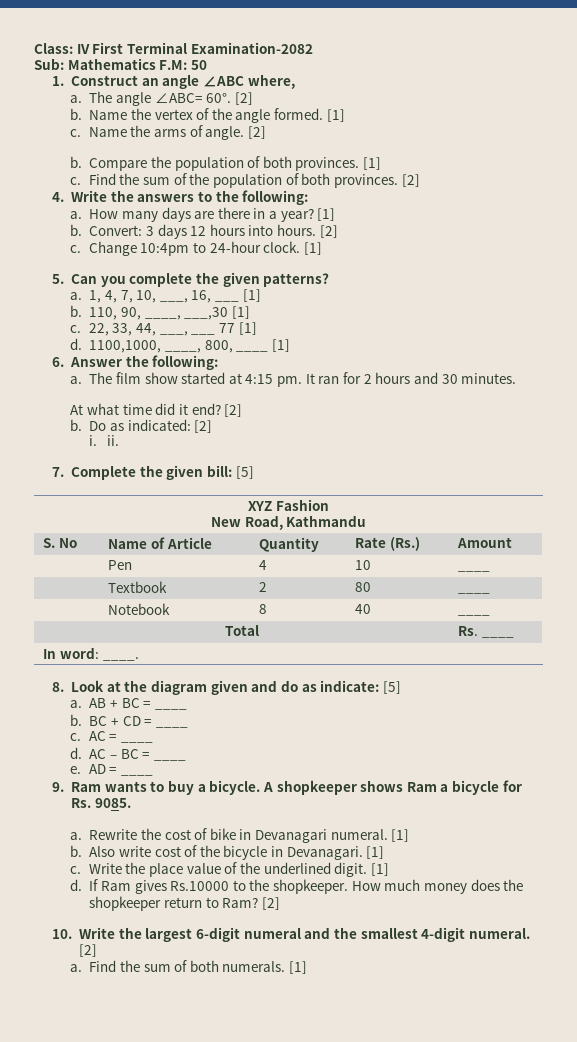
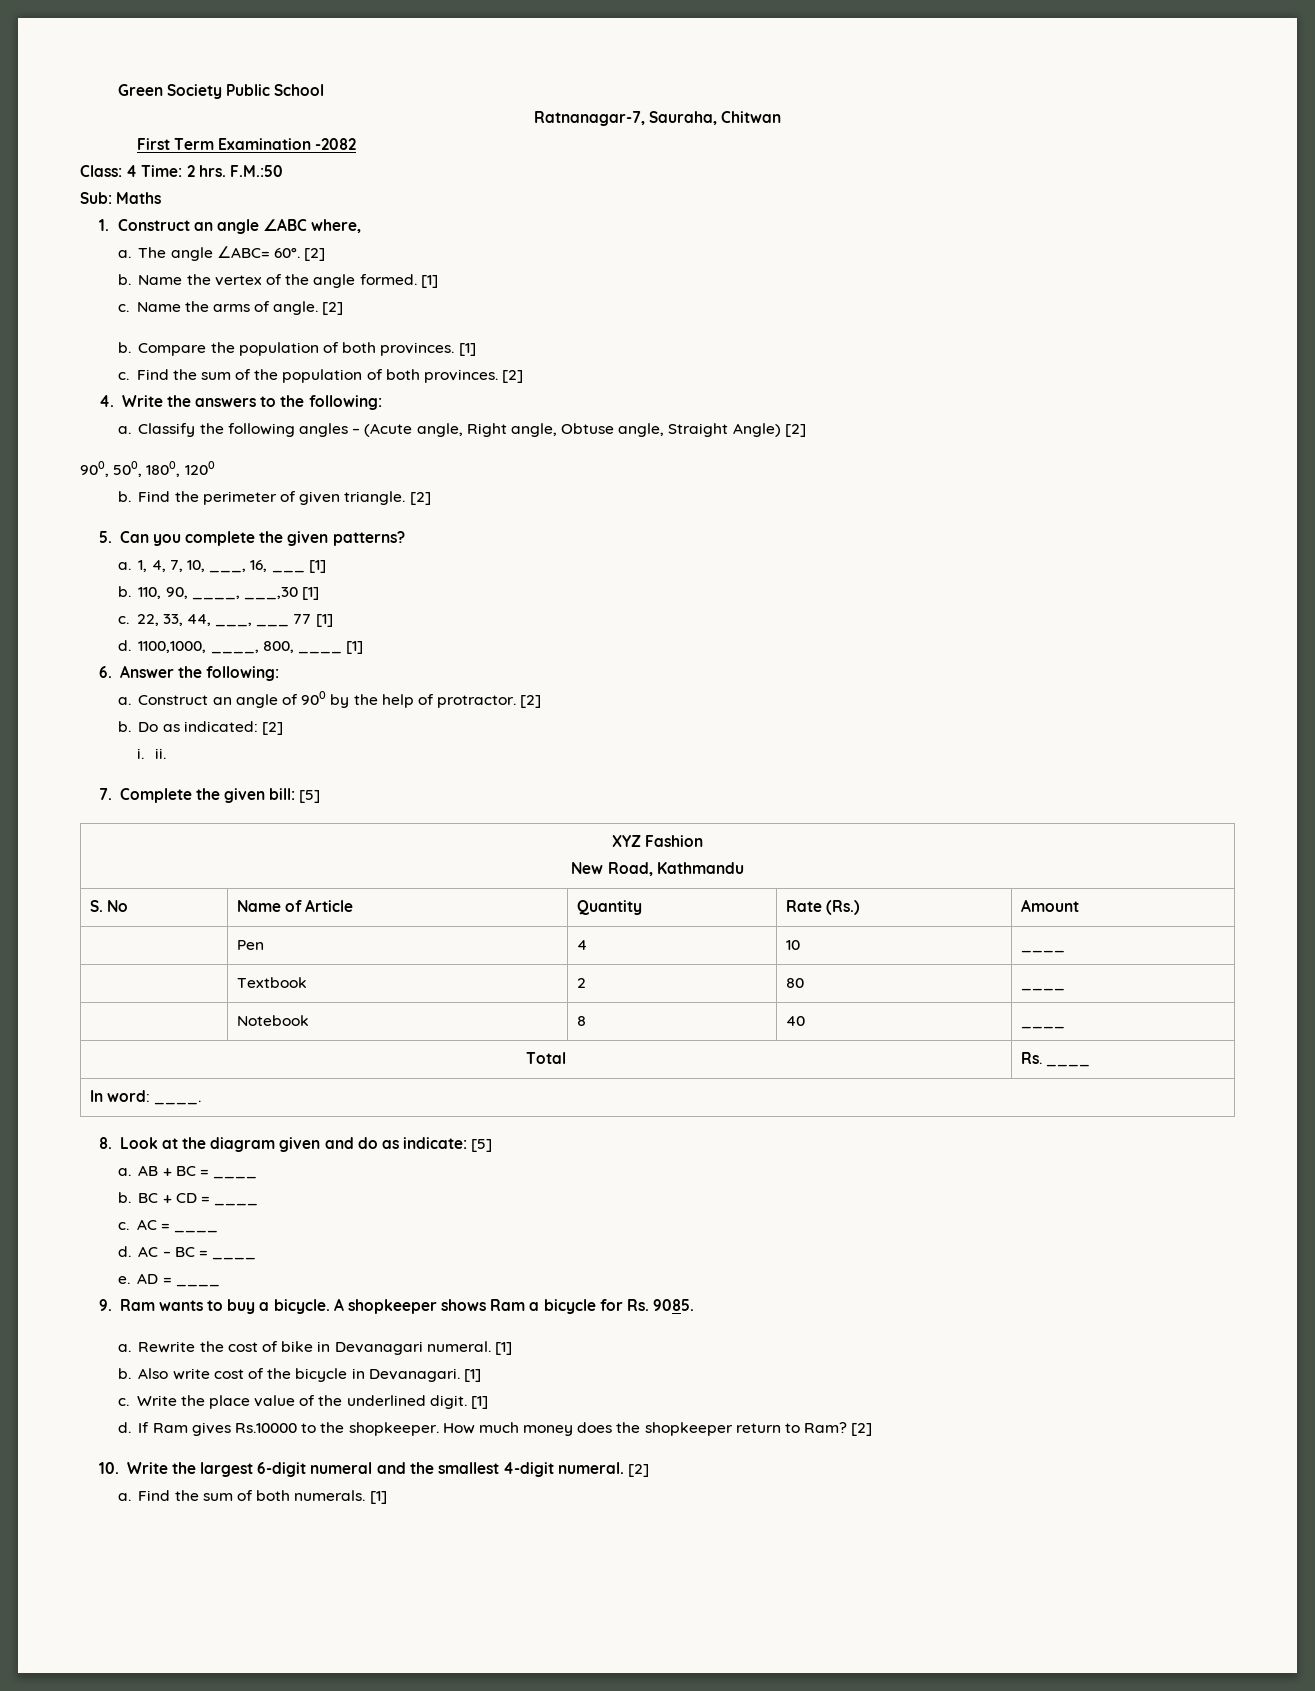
- Class: IV First Terminal Examination-2082
- Sub: Mathematics F.M: 50
+ Green Society Public School
+ Ratnanagar-7, Sauraha, Chitwan
+ First Term Examination -2082
+ Class: 4 Time: 2 hrs. F.M.:50
+ Sub: Maths
- How many days are there in a year? [1]
- b. Convert: 3 days 12 hours into hours. [2]
- c. Change 10:4pm to 24-hour clock. [1]
+ Classify the following angles – (Acute angle, Right angle, Obtuse angle, Straight Angle) [2]
+ 900, 500, 1800, 1200
+ b. Find the perimeter of given triangle. [2]
- The film show started at 4:15 pm. It ran for 2 hours and 30 minutes.
- At what time did it end?
+ Construct an angle of 900 by the help of protractor.

